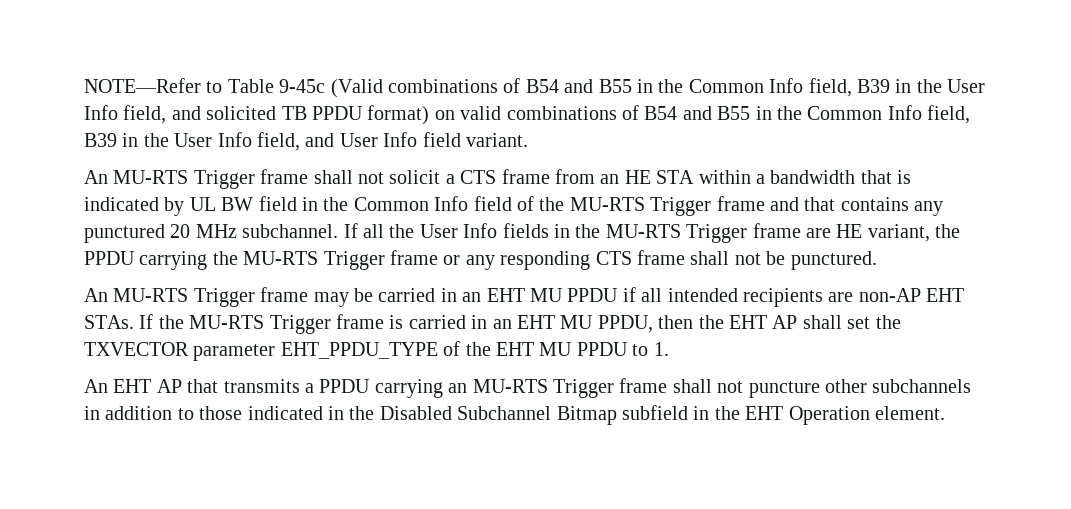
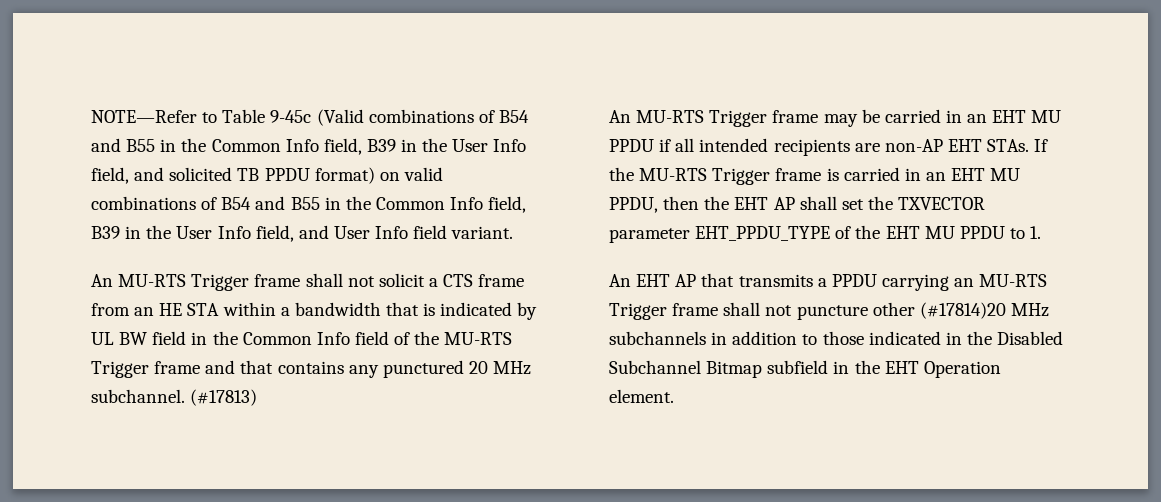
- If all the User Info fields in the MU-RTS Trigger frame are HE variant, the PPDU carrying the MU-RTS Trigger frame or any responding CTS frame shall not be punctured.
+ (#17813)
- An EHT AP that transmits a PPDU carrying an MU-RTS Trigger frame shall not puncture other subchannels in addition to those indicated in the Disabled Subchannel Bitmap subfield in the EHT Operation element.
+ An EHT AP that transmits a PPDU carrying an MU-RTS Trigger frame shall not puncture other (#17814)20 MHz subchannels in addition to those indicated in the Disabled Subchannel Bitmap subfield in the EHT Operation element.

